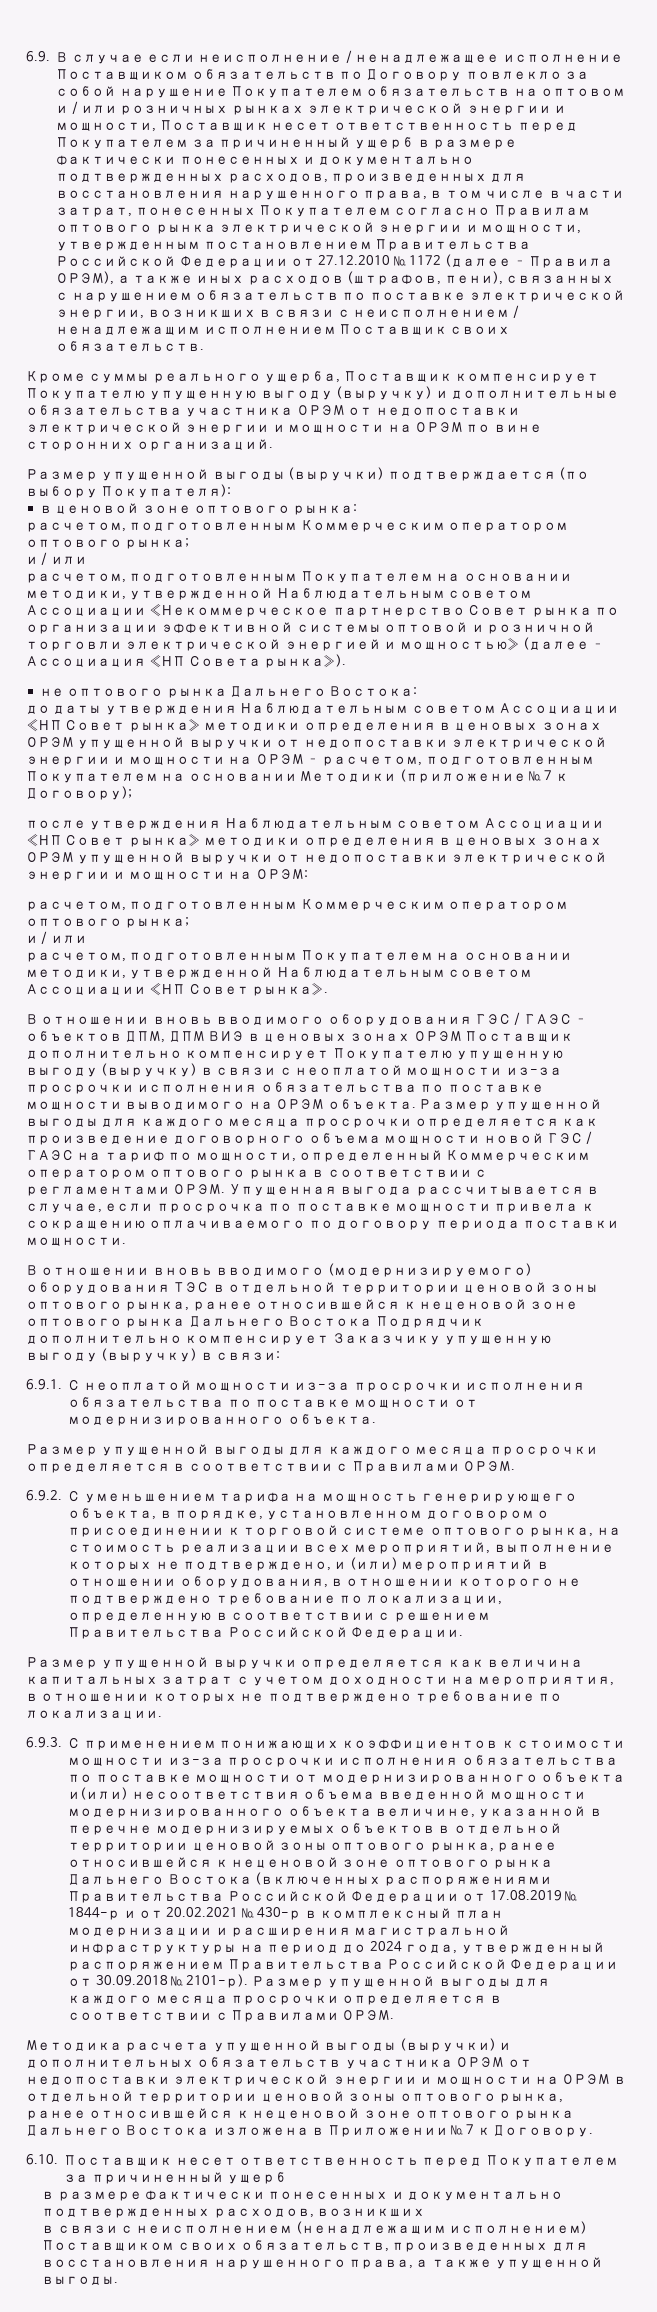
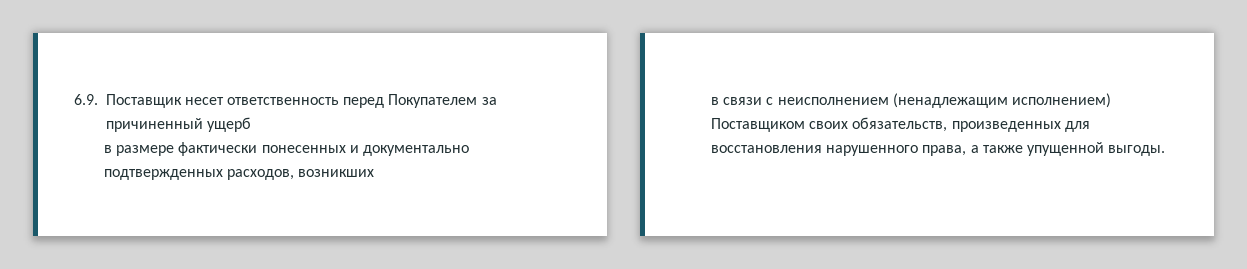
- 6.9. В случае если неисполнение / ненадлежащее исполнение Поставщиком обязательств по Договору повлекло за собой нарушение Покупателем обязательств на оптовом и / или розничных рынках электрической энергии и мощности, Поставщик несет ответственность перед Покупателем за причиненный ущерб в размере фактически понесенных и документально подтвержденных расходов, произведенных для восстановления нарушенного права, в том числе в части затрат, понесенных Покупателем согласно Правилам оптового рынка электрической энергии и мощности, утвержденным постановлением Правительства Российской Федерации от 27.12.2010 № 1172 (далее – Правила ОРЭМ), а также иных расходов (штрафов, пени), связанных с нарушением обязательств по поставке электрической энергии, возникших в связи с неисполнением / ненадлежащим исполнением Поставщик своих обязательств.
- Кроме суммы реального ущерба, Поставщик компенсирует Покупателю упущенную выгоду (выручку) и дополнительные обязательства участника ОРЭМ от недопоставки электрической энергии и мощности на ОРЭМ по вине сторонних организаций.
- Размер упущенной выгоды (выручки) подтверждается (по выбору Покупателя):
- в ценовой зоне оптового рынка:
- расчетом, подготовленным Коммерческим оператором оптового рынка;
- и / или
- расчетом, подготовленным Покупателем на основании методики, утвержденной Наблюдательным советом Ассоциации «Некоммерческое партнерство Совет рынка по организации эффективной системы оптовой и розничной торговли электрической энергией и мощностью» (далее – Ассоциация «НП Совета рынка»).
- не оптового рынка Дальнего Востока:
- до даты утверждения Наблюдательным советом Ассоциации «НП Совет рынка» методики определения в ценовых зонах ОРЭМ упущенной выручки от недопоставки электрической энергии и мощности на ОРЭМ – расчетом, подготовленным Покупателем на основании Методики (приложение № 7 к Договору);
- после утверждения Наблюдательным советом Ассоциации «НП Совет рынка» методики определения в ценовых зонах ОРЭМ упущенной выручки от недопоставки электрической энергии и мощности на ОРЭМ:
- расчетом, подготовленным Коммерческим оператором оптового рынка;
- и / или
- расчетом, подготовленным Покупателем на основании методики, утвержденной Наблюдательным советом Ассоциации «НП Совет рынка».
- В отношении вновь вводимого оборудования ГЭС / ГАЭС – объектов ДПМ, ДПМ ВИЭ в ценовых зонах ОРЭМ Поставщик дополнительно компенсирует Покупателю упущенную выгоду (выручку) в связи с неоплатой мощности из-за просрочки исполнения обязательства по поставке мощности выводимого на ОРЭМ объекта. Размер упущенной выгоды для каждого месяца просрочки определяется как произведение договорного объема мощности новой ГЭС / ГАЭС на тариф по мощности, определенный Коммерческим оператором оптового рынка в соответствии с регламентами ОРЭМ. Упущенная выгода рассчитывается в случае, если просрочка по поставке мощности привела к сокращению оплачиваемого по договору периода поставки мощности.
- В отношении вновь вводимого (модернизируемого) оборудования ТЭС в отдельной территории ценовой зоны оптового рынка, ранее относившейся к неценовой зоне оптового рынка Дальнего Востока Подрядчик дополнительно компенсирует Заказчику упущенную выгоду (выручку) в связи:
- 6.9.1. С неоплатой мощности из-за просрочки исполнения обязательства по поставке мощности от модернизированного объекта.
- Размер упущенной выгоды для каждого месяца просрочки определяется в соответствии с Правилами ОРЭМ.
- 6.9.2. С уменьшением тарифа на мощность генерирующего объекта, в порядке, установленном договором о присоединении к торговой системе оптового рынка, на стоимость реализации всех мероприятий, выполнение которых не подтверждено, и (или) мероприятий в отношении оборудования, в отношении которого не подтверждено требование по локализации, определенную в соответствии с решением Правительства Российской Федерации.
- Размер упущенной выручки определяется как величина капитальных затрат с учетом доходности на мероприятия, в отношении которых не подтверждено требование по локализации.
- 6.9.3. С применением понижающих коэффициентов к стоимости мощности из-за просрочки исполнения обязательства по поставке мощности от модернизированного объекта и(или) несоответствия объема введенной мощности модернизированного объекта величине, указанной в перечне модернизируемых объектов в отдельной территории ценовой зоны оптового рынка, ранее относившейся к неценовой зоне оптового рынка Дальнего Востока (включенных распоряжениями Правительства Российской Федерации от 17.08.2019 № 1844-р и от 20.02.2021 № 430-р в комплексный план модернизации и расширения магистральной инфраструктуры на период до 2024 года, утвержденный распоряжением Правительства Российской Федерации от 30.09.2018 № 2101-р). Размер упущенной выгоды для каждого месяца просрочки определяется в соответствии с Правилами ОРЭМ.
- Методика расчета упущенной выгоды (выручки) и дополнительных обязательств участника ОРЭМ от недопоставки электрической энергии и мощности на ОРЭМ в отдельной территории ценовой зоны оптового рынка, ранее относившейся к неценовой зоне оптового рынка Дальнего Востока изложена в Приложении № 7 к Договору.
- 6.10. Поставщик несет ответственность перед Покупателем за причиненный ущерб
+ 6.9. Поставщик несет ответственность перед Покупателем за причиненный ущерб

